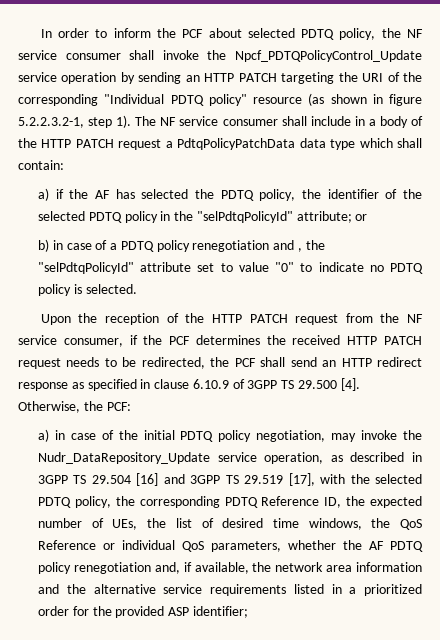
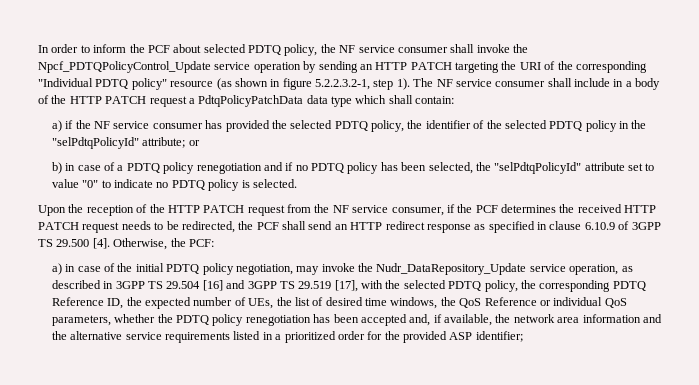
- a) if the AF has selected the PDTQ policy, the identifier of the selected PDTQ policy in the "selPdtqPolicyId" attribute; or
+ a) if the NF service consumer has provided the selected PDTQ policy, the identifier of the selected PDTQ policy in the "selPdtqPolicyId" attribute; or
- b) in case of a PDTQ policy renegotiation and , the "selPdtqPolicyId" attribute set to value "0" to indicate no PDTQ policy is selected.
+ b) in case of a PDTQ policy renegotiation and if no PDTQ policy has been selected, the "selPdtqPolicyId" attribute set to value "0" to indicate no PDTQ policy is selected.
- a) in case of the initial PDTQ policy negotiation, may invoke the Nudr_DataRepository_Update service operation, as described in 3GPP TS 29.504 [16] and 3GPP TS 29.519 [17], with the selected PDTQ policy, the corresponding PDTQ Reference ID, the expected number of UEs, the list of desired time windows, the QoS Reference or individual QoS parameters, whether the AF PDTQ policy renegotiation and, if available, the network area information and the alternative service requirements listed in a prioritized order for the provided ASP identifier;
+ a) in case of the initial PDTQ policy negotiation, may invoke the Nudr_DataRepository_Update service operation, as described in 3GPP TS 29.504 [16] and 3GPP TS 29.519 [17], with the selected PDTQ policy, the corresponding PDTQ Reference ID, the expected number of UEs, the list of desired time windows, the QoS Reference or individual QoS parameters, whether the PDTQ policy renegotiation has been accepted and, if available, the network area information and the alternative service requirements listed in a prioritized order for the provided ASP identifier;

